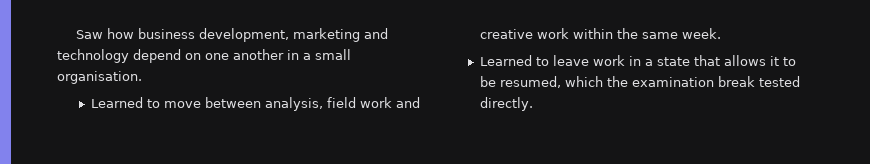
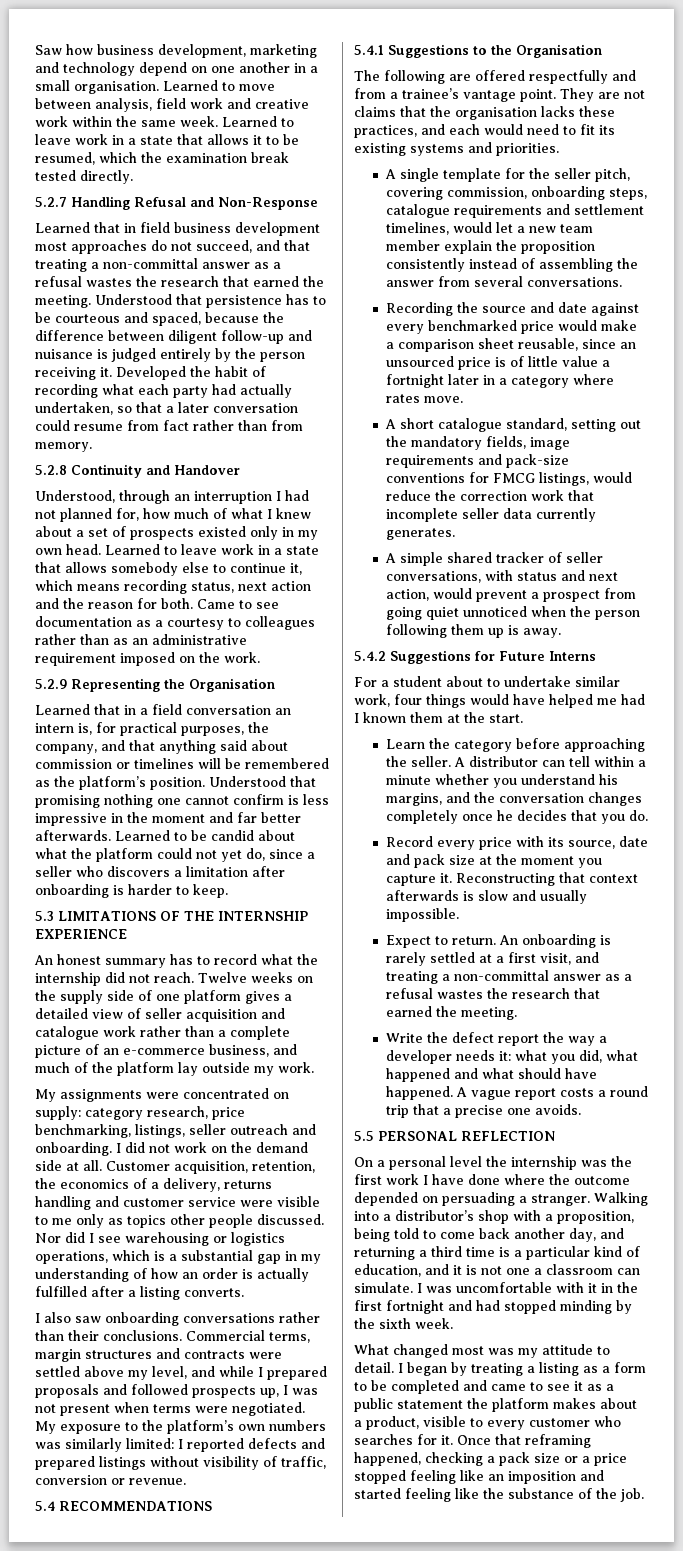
- Saw how business development, marketing and technology depend on one another in a small organisation.
- Learned to move between analysis, field work and creative work within the same week.
- Learned to leave work in a state that allows it to be resumed, which the examination break tested directly.
+ Saw how business development, marketing and technology depend on one another in a small organisation. Learned to move between analysis, field work and creative work within the same week. Learned to leave work in a state that allows it to be resumed, which the examination break tested directly.
+ 5.2.7 Handling Refusal and Non-Response
+ Learned that in field business development most approaches do not succeed, and that treating a non-committal answer as a refusal wastes the research that earned the meeting. Understood that persistence has to be courteous and spaced, because the difference between diligent follow-up and nuisance is judged entirely by the person receiving it. Developed the habit of recording what each party had actually undertaken, so that a later conversation could resume from fact rather than from memory.
+ 5.2.8 Continuity and Handover
+ Understood, through an interruption I had not planned for, how much of what I knew about a set of prospects existed only in my own head. Learned to leave work in a state that allows somebody else to continue it, which means recording status, next action and the reason for both. Came to see documentation as a courtesy to colleagues rather than as an administrative requirement imposed on the work.
+ 5.2.9 Representing the Organisation
+ Learned that in a field conversation an intern is, for practical purposes, the company, and that anything said about commission or timelines will be remembered as the platform’s position. Understood that promising nothing one cannot confirm is less impressive in the moment and far better afterwards. Learned to be candid about what the platform could not yet do, since a seller who discovers a limitation after onboarding is harder to keep.
+ 5.3 LIMITATIONS OF THE INTERNSHIP EXPERIENCE
+ An honest summary has to record what the internship did not reach. Twelve weeks on the supply side of one platform gives a detailed view of seller acquisition and catalogue work rather than a complete picture of an e-commerce business, and much of the platform lay outside my work.
+ My assignments were concentrated on supply: category research, price benchmarking, listings, seller outreach and onboarding. I did not work on the demand side at all. Customer acquisition, retention, the economics of a delivery, returns handling and customer service were visible to me only as topics other people discussed. Nor did I see warehousing or logistics operations, which is a substantial gap in my understanding of how an order is actually fulfilled after a listing converts.
+ I also saw onboarding conversations rather than their conclusions. Commercial terms, margin structures and contracts were settled above my level, and while I prepared proposals and followed prospects up, I was not present when terms were negotiated. My exposure to the platform’s own numbers was similarly limited: I reported defects and prepared listings without visibility of traffic, conversion or revenue.
+ 5.4 RECOMMENDATIONS
+ 5.4.1 Suggestions to the Organisation
+ The following are offered respectfully and from a trainee’s vantage point. They are not claims that the organisation lacks these practices, and each would need to fit its existing systems and priorities.
+ A single template for the seller pitch, covering commission, onboarding steps, catalogue requirements and settlement timelines, would let a new team member explain the proposition consistently instead of assembling the answer from several conversations.
+ Recording the source and date against every benchmarked price would make a comparison sheet reusable, since an unsourced price is of little value a fortnight later in a category where rates move.
+ A short catalogue standard, setting out the mandatory fields, image requirements and pack-size conventions for FMCG listings, would reduce the correction work that incomplete seller data currently generates.
+ A simple shared tracker of seller conversations, with status and next action, would prevent a prospect from going quiet unnoticed when the person following them up is away.
+ 5.4.2 Suggestions for Future Interns
+ For a student about to undertake similar work, four things would have helped me had I known them at the start.
+ Learn the category before approaching the seller. A distributor can tell within a minute whether you understand his margins, and the conversation changes completely once he decides that you do.
+ Record every price with its source, date and pack size at the moment you capture it. Reconstructing that context afterwards is slow and usually impossible.
+ Expect to return. An onboarding is rarely settled at a first visit, and treating a non-committal answer as a refusal wastes the research that earned the meeting.
+ Write the defect report the way a developer needs it: what you did, what happened and what should have happened. A vague report costs a round trip that a precise one avoids.
+ 5.5 PERSONAL REFLECTION
+ On a personal level the internship was the first work I have done where the outcome depended on persuading a stranger. Walking into a distributor’s shop with a proposition, being told to come back another day, and returning a third time is a particular kind of education, and it is not one a classroom can simulate. I was uncomfortable with it in the first fortnight and had stopped minding by the sixth week.
+ What changed most was my attitude to detail. I began by treating a listing as a form to be completed and came to see it as a public statement the platform makes about a product, visible to every customer who searches for it. Once that reframing happened, checking a pack size or a price stopped feeling like an imposition and started feeling like the substance of the job.

